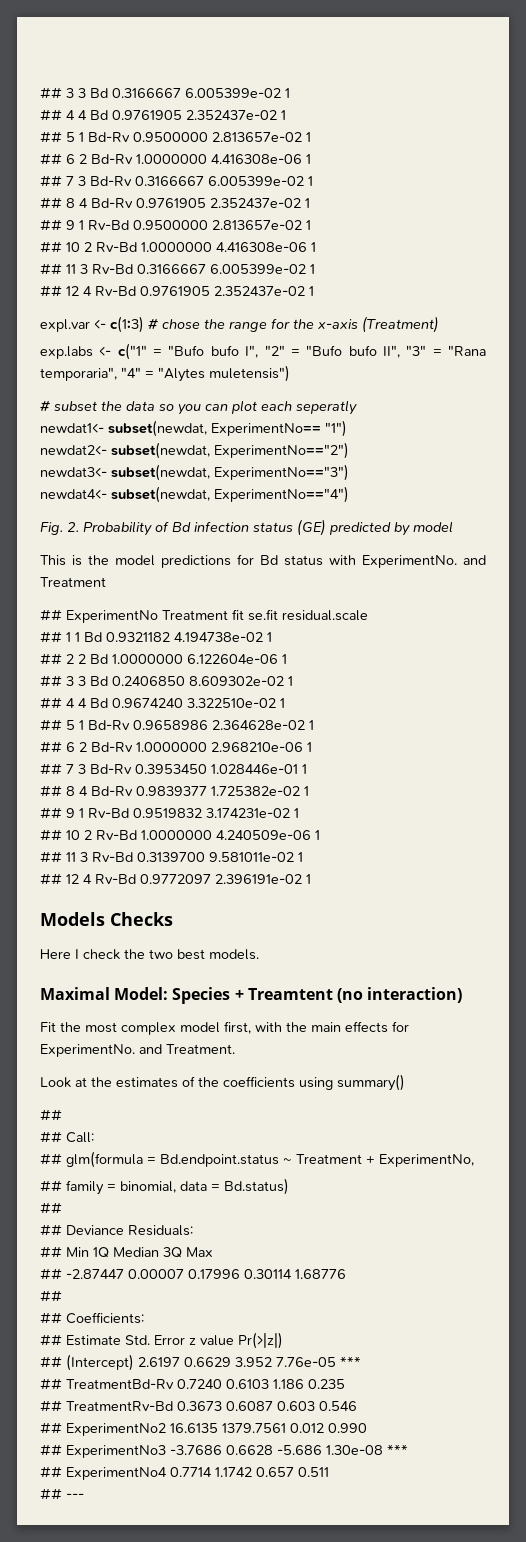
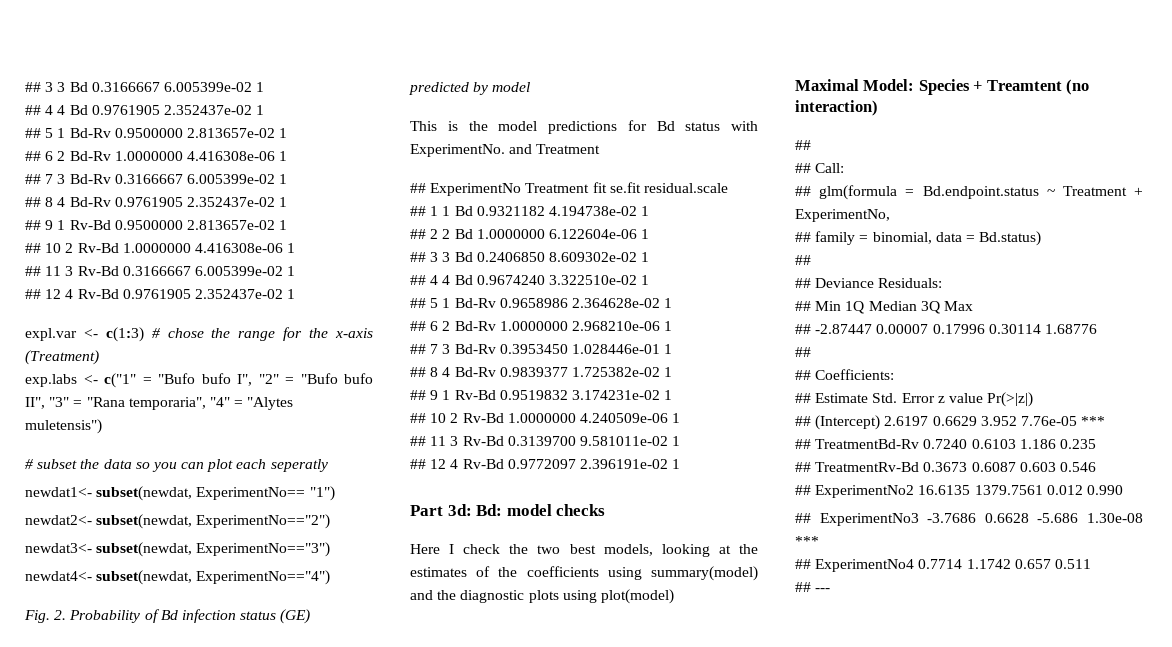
- Models Checks
+ Part 3d: Bd: model checks
- Here I check the two best models.
+ Here I check the two best models, looking at the estimates of the coefficients using summary(model) and the diagnostic plots using plot(model)
- Fit the most complex model first, with the main effects for ExperimentNo. and Treatment.
- Look at the estimates of the coefficients using summary()

